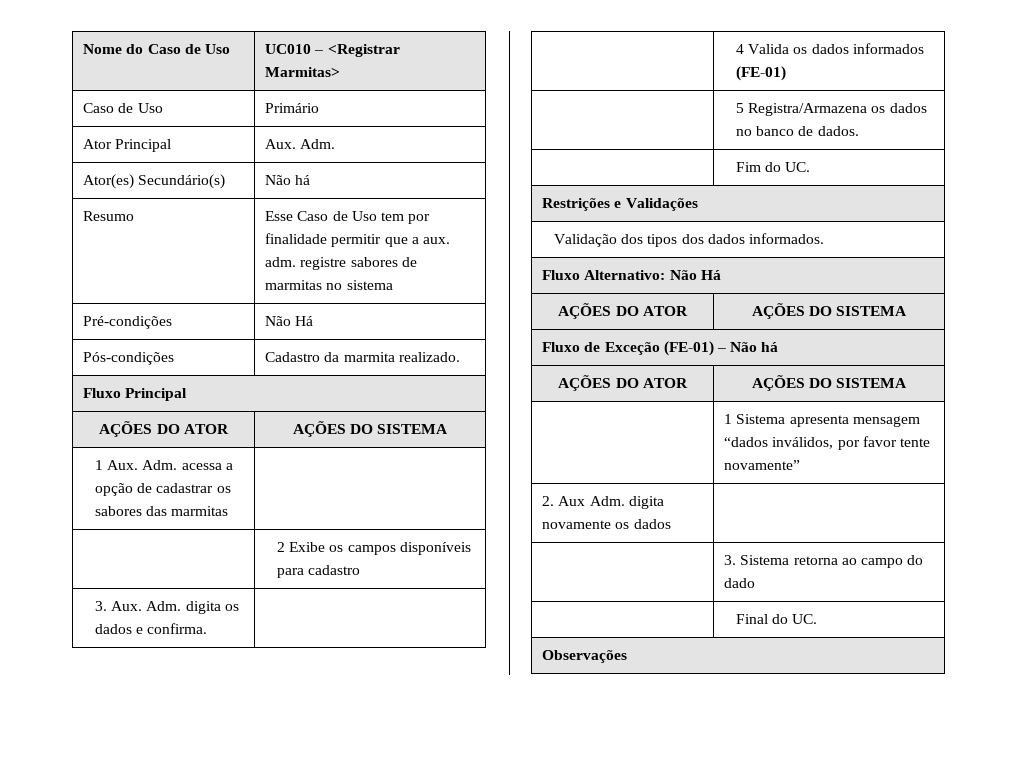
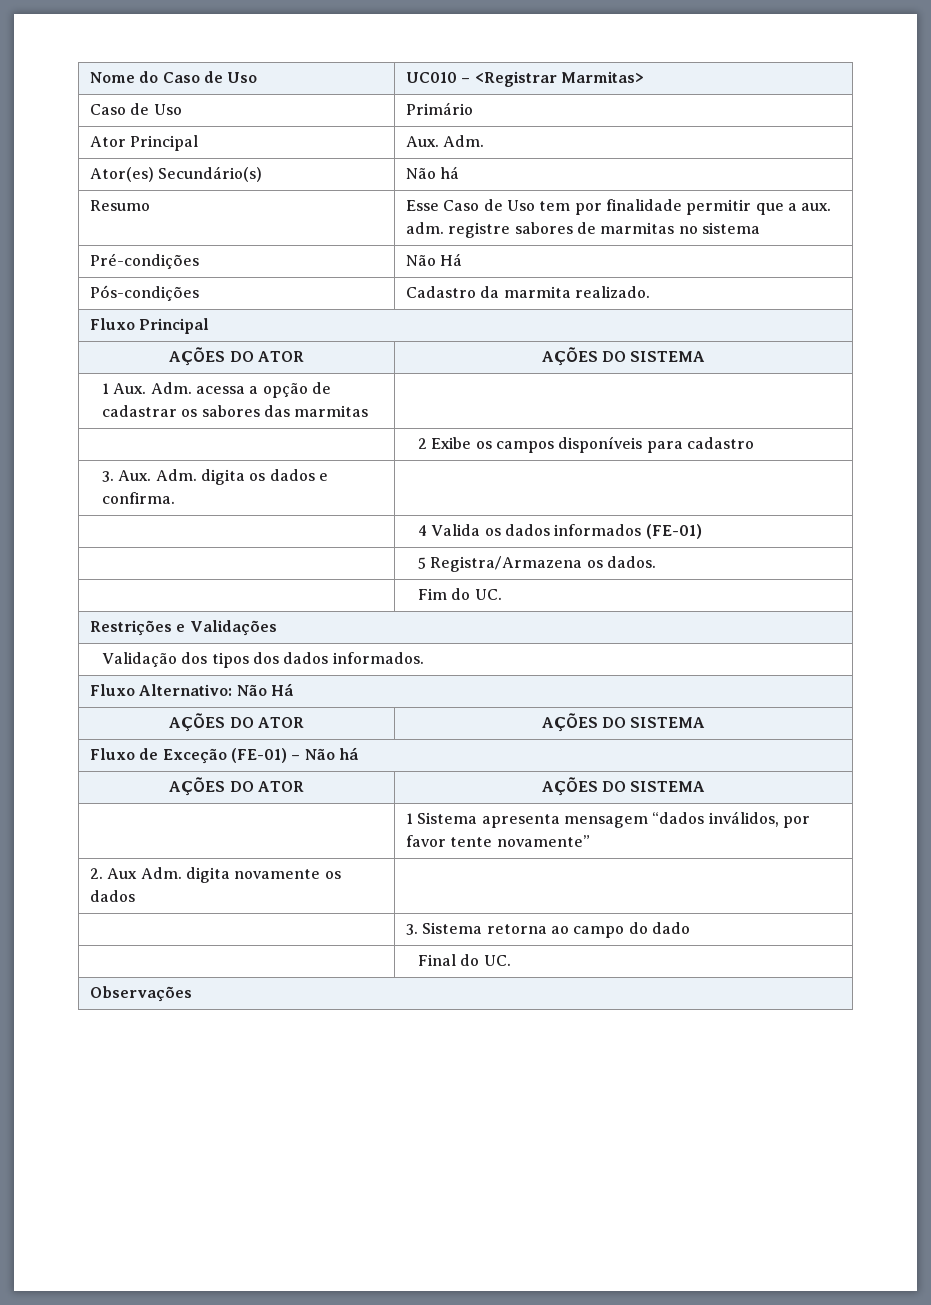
- | 5 Registra/Armazena os dados no banco de dados.
+ | 5 Registra/Armazena os dados.

